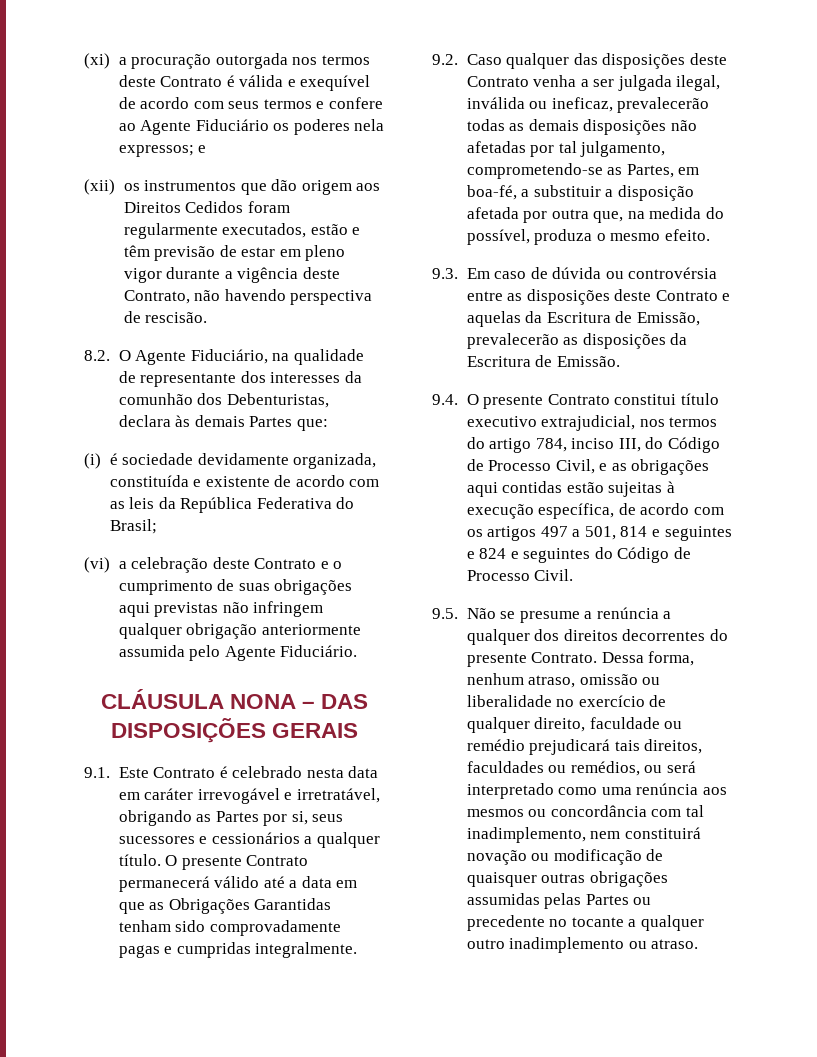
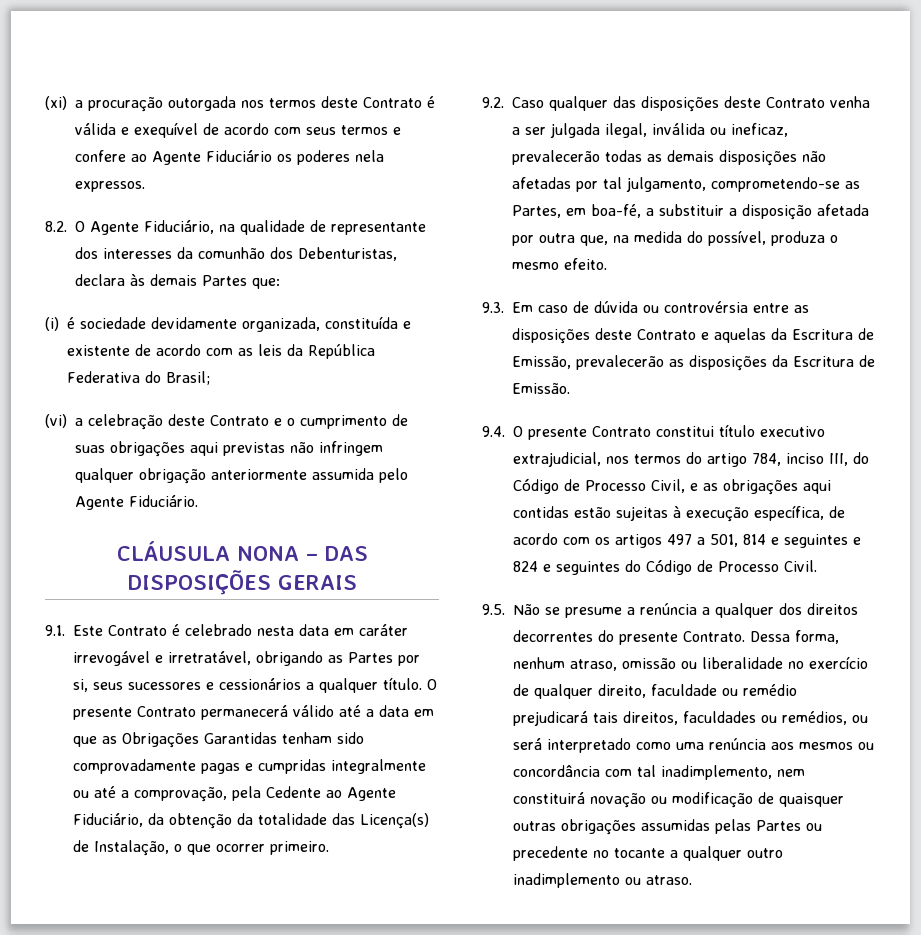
- (xi) a procuração outorgada nos termos deste Contrato é válida e exequível de acordo com seus termos e confere ao Agente Fiduciário os poderes nela expressos; e
- (xii) os instrumentos que dão origem aos Direitos Cedidos foram regularmente executados, estão e têm previsão de estar em pleno vigor durante a vigência deste Contrato, não havendo perspectiva de rescisão.
+ (xi) a procuração outorgada nos termos deste Contrato é válida e exequível de acordo com seus termos e confere ao Agente Fiduciário os poderes nela expressos.
- O presente Contrato permanecerá válido até a data em que as Obrigações Garantidas tenham sido comprovadamente pagas e cumpridas integralmente.
+ O presente Contrato permanecerá válido até a data em que as Obrigações Garantidas tenham sido comprovadamente pagas e cumpridas integralmente ou até a comprovação, pela Cedente ao Agente Fiduciário, da obtenção da totalidade das Licença(s) de Instalação, o que ocorrer primeiro.

